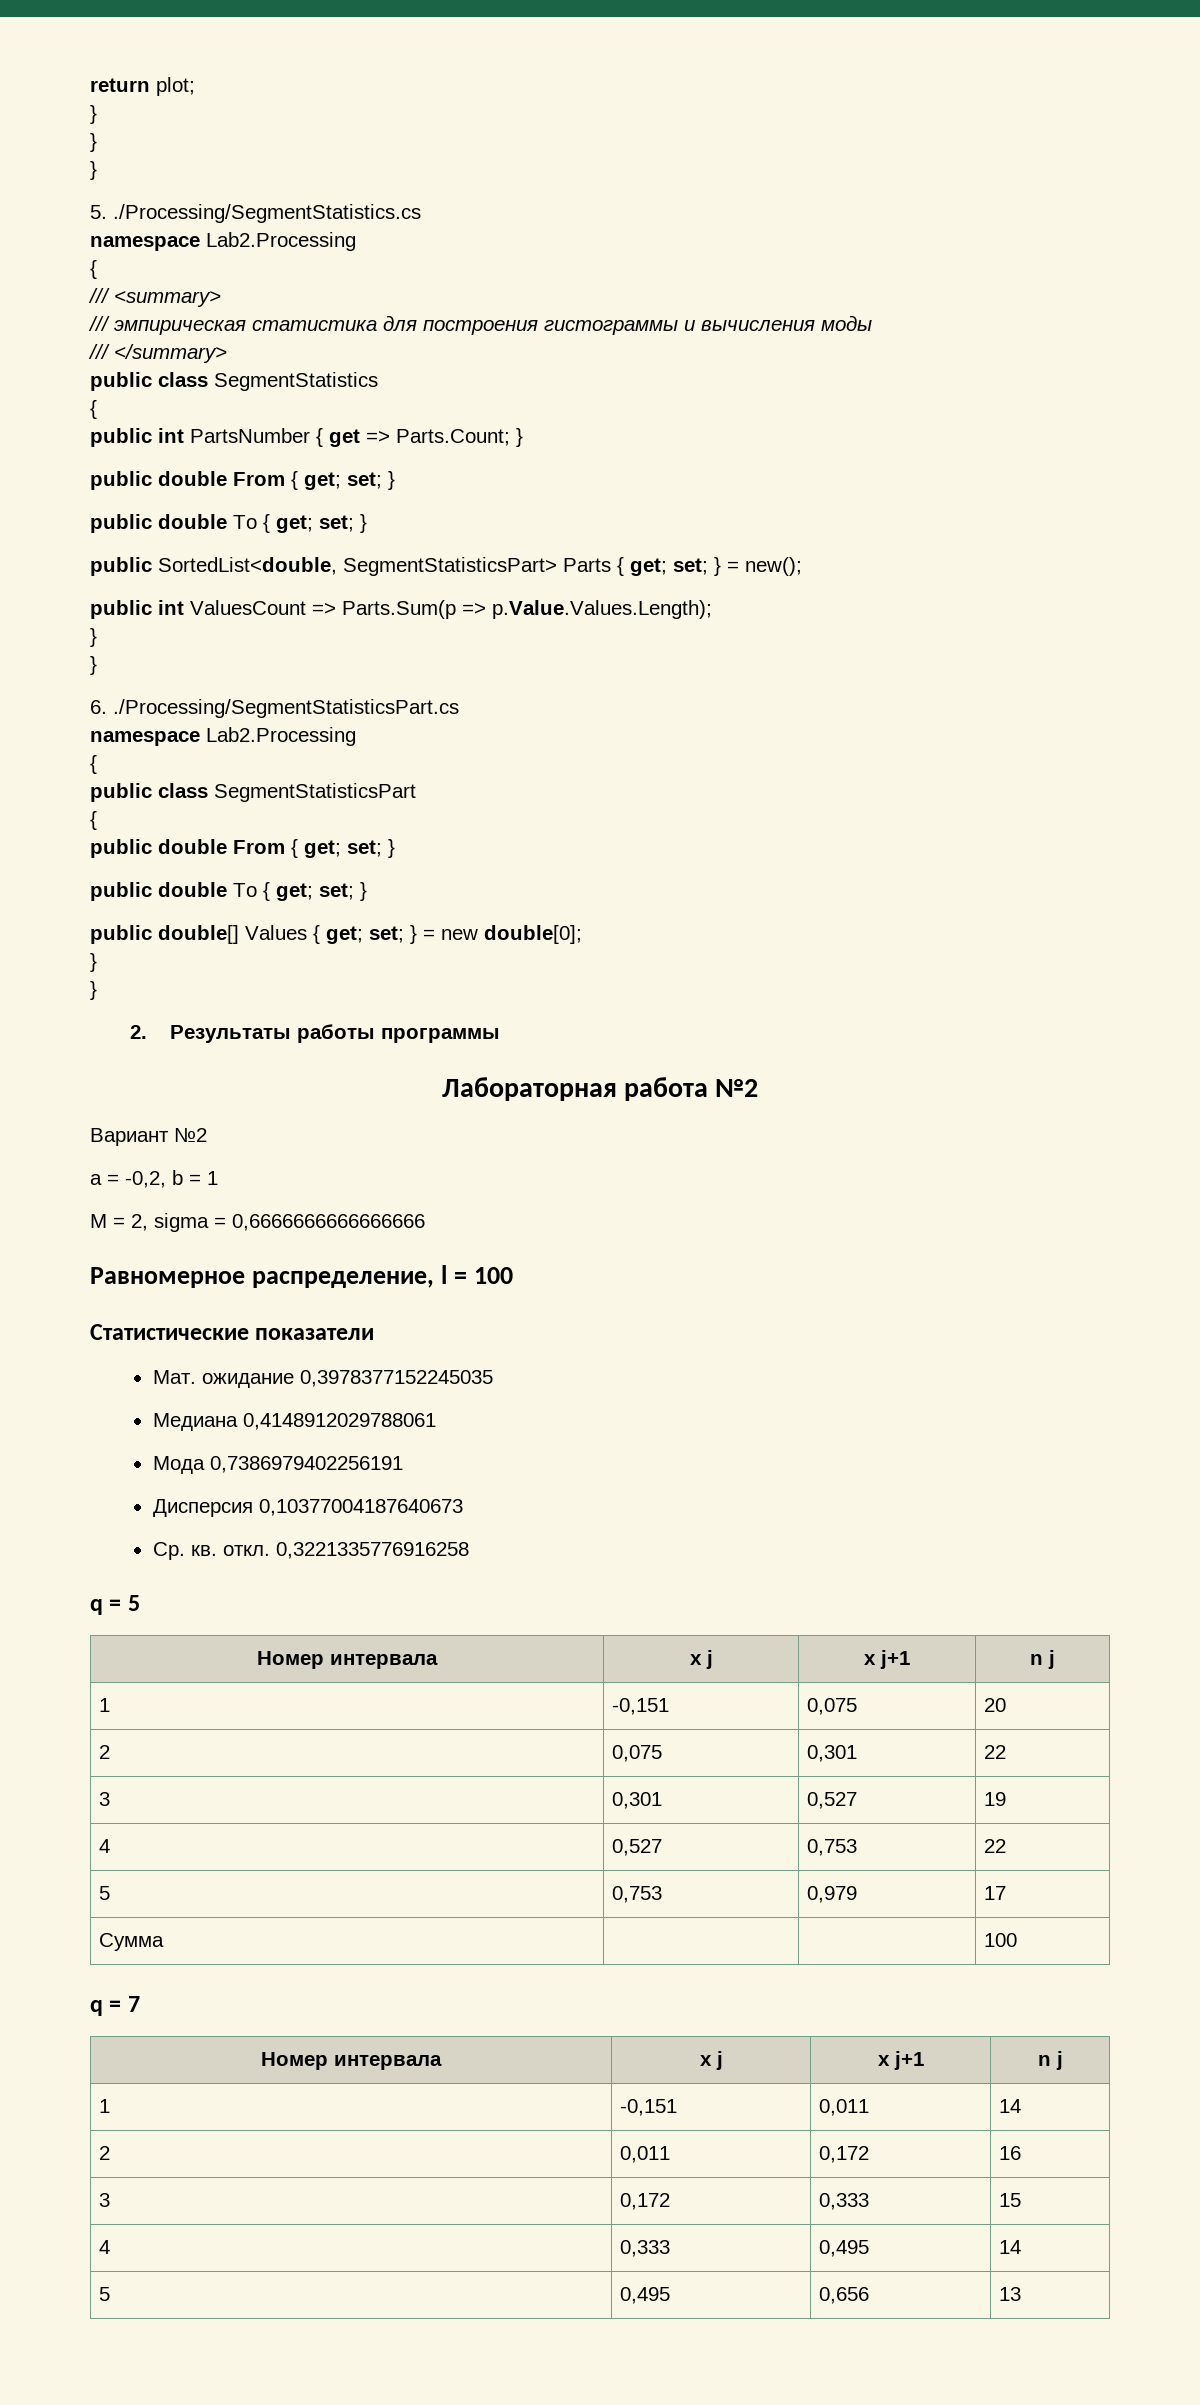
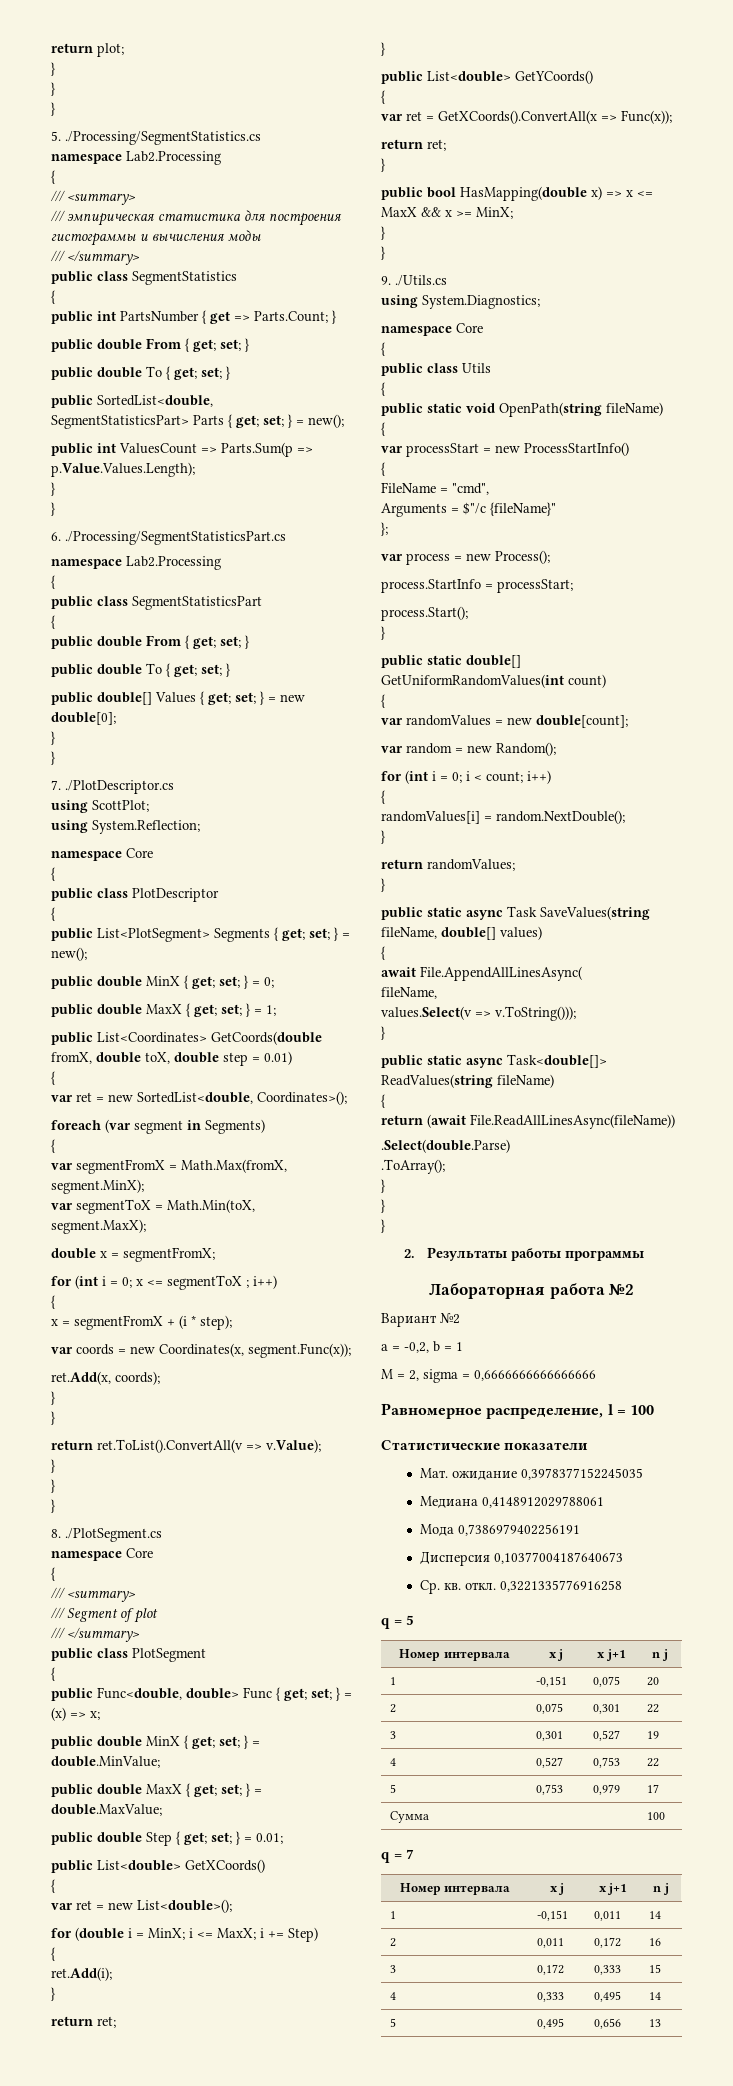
+ 7. ./PlotDescriptor.cs
+ using ScottPlot;
+ using System.Reflection;
+ namespace Core
+ {
+ public class PlotDescriptor
+ {
+ public List<PlotSegment> Segments { get; set; } = new();
+ public double MinX { get; set; } = 0;
+ public double MaxX { get; set; } = 1;
+ public List<Coordinates> GetCoords(double fromX, double toX, double step = 0.01)
+ {
+ var ret = new SortedList<double, Coordinates>();
+ foreach (var segment in Segments)
+ {
+ var segmentFromX = Math.Max(fromX, segment.MinX);
+ var segmentToX = Math.Min(toX, segment.MaxX);
+ double x = segmentFromX;
+ for (int i = 0; x <= segmentToX ; i++)
+ {
+ x = segmentFromX + (i * step);
+ var coords = new Coordinates(x, segment.Func(x));
+ ret.Add(x, coords);
+ }
+ }
+ return ret.ToList().ConvertAll(v => v.Value);
+ }
+ }
+ }
+ 8. ./PlotSegment.cs
+ namespace Core
+ {
+ /// <summary>
+ /// Segment of plot
+ /// </summary>
+ public class PlotSegment
+ {
+ public Func<double, double> Func { get; set; } = (x) => x;
+ public double MinX { get; set; } = double.MinValue;
+ public double MaxX { get; set; } = double.MaxValue;
+ public double Step { get; set; } = 0.01;
+ public List<double> GetXCoords()
+ {
+ var ret = new List<double>();
+ for (double i = MinX; i <= MaxX; i += Step)
+ {
+ ret.Add(i);
+ }
+ return ret;
+ }
+ public List<double> GetYCoords()
+ {
+ var ret = GetXCoords().ConvertAll(x => Func(x));
+ return ret;
+ }
+ public bool HasMapping(double x) => x <= MaxX && x >= MinX;
+ }
+ }
+ 9. ./Utils.cs
+ using System.Diagnostics;
+ namespace Core
+ {
+ public class Utils
+ {
+ public static void OpenPath(string fileName)
+ {
+ var processStart = new ProcessStartInfo()
+ {
+ FileName = "cmd",
+ Arguments = $"/c {fileName}"
+ };
+ var process = new Process();
+ process.StartInfo = processStart;
+ process.Start();
+ }
+ public static double[] GetUniformRandomValues(int count)
+ {
+ var randomValues = new double[count];
+ var random = new Random();
+ for (int i = 0; i < count; i++)
+ {
+ randomValues[i] = random.NextDouble();
+ }
+ return randomValues;
+ }
+ public static async Task SaveValues(string fileName, double[] values)
+ {
+ await File.AppendAllLinesAsync(
+ fileName,
+ values.Select(v => v.ToString()));
+ }
+ public static async Task<double[]> ReadValues(string fileName)
+ {
+ return (await File.ReadAllLinesAsync(fileName))
+ .Select(double.Parse)
+ .ToArray();
+ }
+ }
+ }

